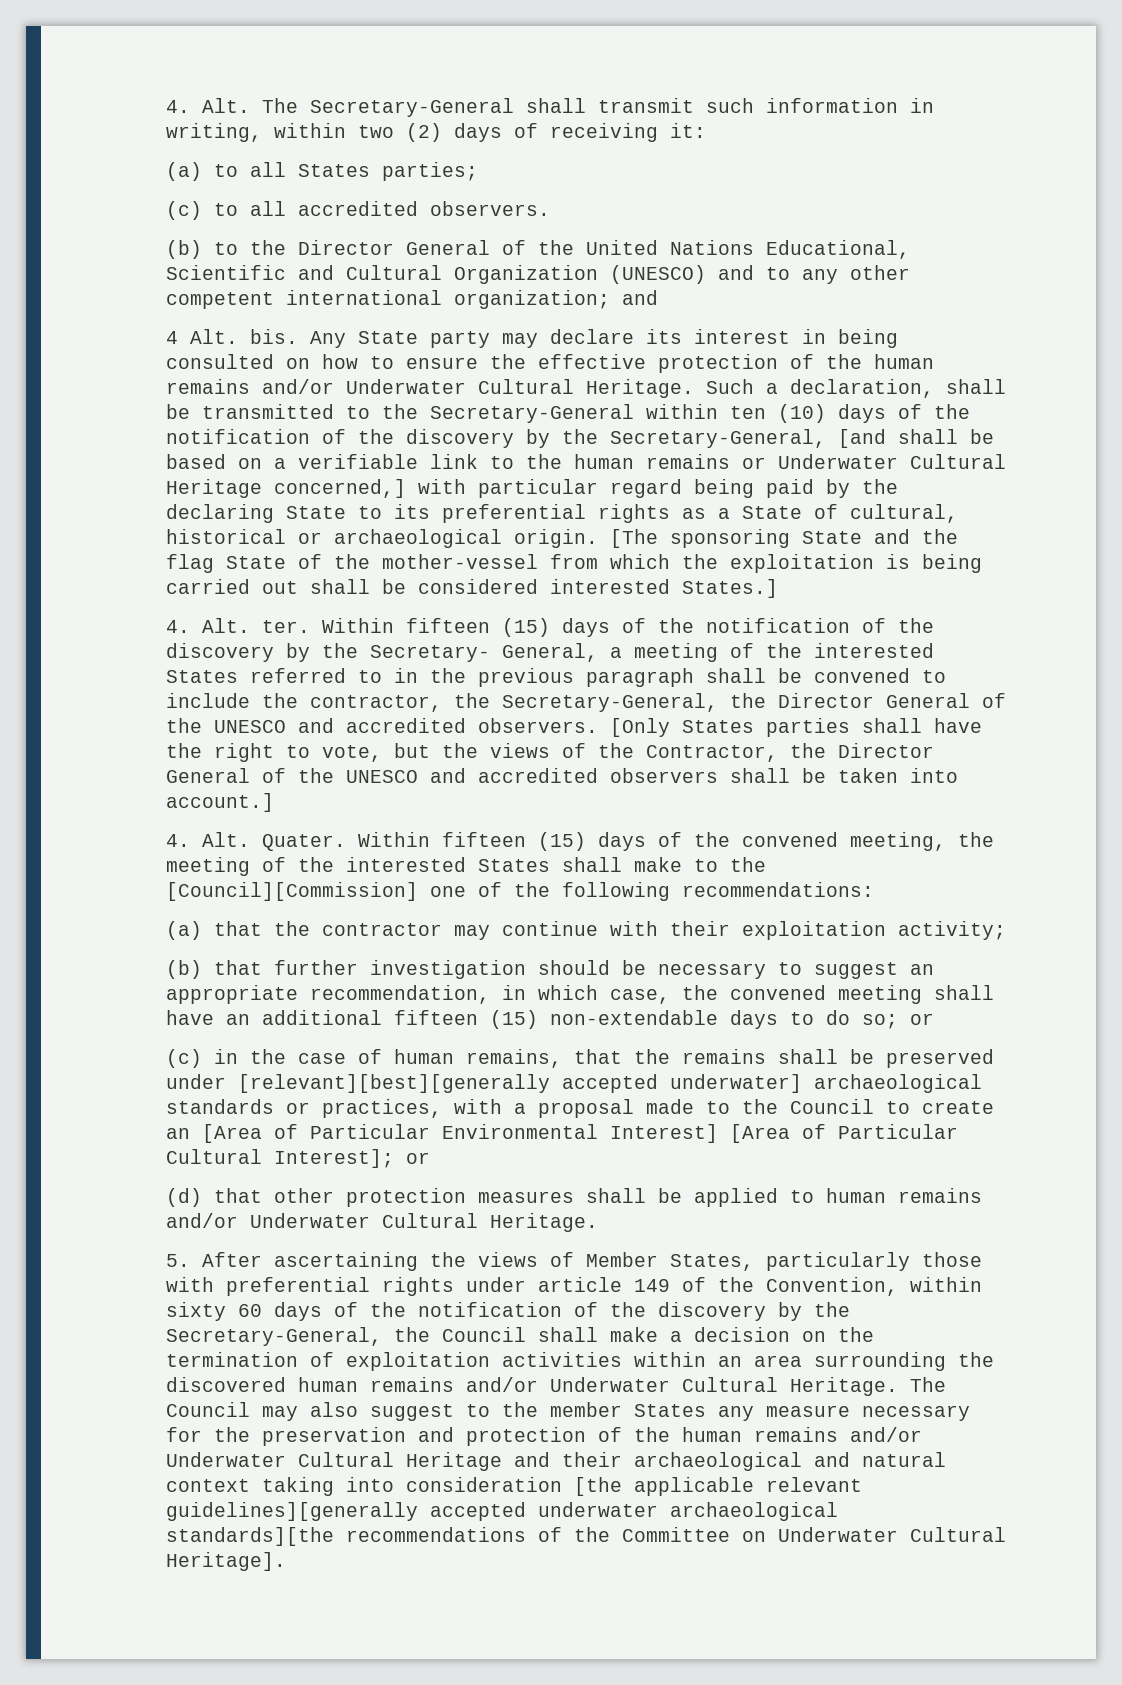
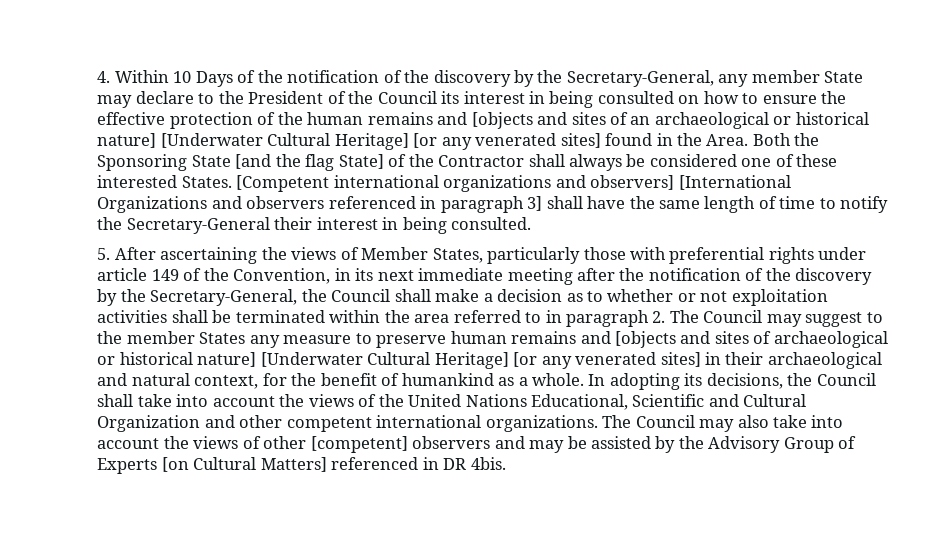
- 4. Alt. The Secretary-General shall transmit such information in writing, within two (2) days of receiving it:
- (a) to all States parties;
- (c) to all accredited observers.
- (b) to the Director General of the United Nations Educational, Scientific and Cultural Organization (UNESCO) and to any other competent international organization; and
- 4 Alt. bis. Any State party may declare its interest in being consulted on how to ensure the effective protection of the human remains and/or Underwater Cultural Heritage. Such a declaration, shall be transmitted to the Secretary-General within ten (10) days of the notification of the discovery by the Secretary-General, [and shall be based on a verifiable link to the human remains or Underwater Cultural Heritage concerned,] with particular regard being paid by the declaring State to its preferential rights as a State of cultural, historical or archaeological origin. [The sponsoring State and the flag State of the mother-vessel from which the exploitation is being carried out shall be considered interested States.]
- 4. Alt. ter. Within fifteen (15) days of the notification of the discovery by the Secretary- General, a meeting of the interested States referred to in the previous paragraph shall be convened to include the contractor, the Secretary-General, the Director General of the UNESCO and accredited observers. [Only States parties shall have the right to vote, but the views of the Contractor, the Director General of the UNESCO and accredited observers shall be taken into account.]
- 4. Alt. Quater. Within fifteen (15) days of the convened meeting, the meeting of the interested States shall make to the [Council][Commission] one of the following recommendations:
- (a) that the contractor may continue with their exploitation activity;
- (b) that further investigation should be necessary to suggest an appropriate recommendation, in which case, the convened meeting shall have an additional fifteen (15) non-extendable days to do so; or
- (c) in the case of human remains, that the remains shall be preserved under [relevant][best][generally accepted underwater] archaeological standards or practices, with a proposal made to the Council to create an [Area of Particular Environmental Interest] [Area of Particular Cultural Interest]; or
- (d) that other protection measures shall be applied to human remains and/or Underwater Cultural Heritage.
+ 4. Within 10 Days of the notification of the discovery by the Secretary-General, any member State may declare to the President of the Council its interest in being consulted on how to ensure the effective protection of the human remains and [objects and sites of an archaeological or historical nature] [Underwater Cultural Heritage] [or any venerated sites] found in the Area. Both the Sponsoring State [and the flag State] of the Contractor shall always be considered one of these interested States. [Competent international organizations and observers] [International Organizations and observers referenced in paragraph 3] shall have the same length of time to notify the Secretary-General their interest in being consulted.
- 5. After ascertaining the views of Member States, particularly those with preferential rights under article 149 of the Convention, within sixty 60 days of the notification of the discovery by the Secretary-General, the Council shall make a decision on the termination of exploitation activities within an area surrounding the discovered human remains and/or Underwater Cultural Heritage. The Council may also suggest to the member States any measure necessary for the preservation and protection of the human remains and/or Underwater Cultural Heritage and their archaeological and natural context taking into consideration [the applicable relevant guidelines][generally accepted underwater archaeological standards][the recommendations of the Committee on Underwater Cultural Heritage].
+ 5. After ascertaining the views of Member States, particularly those with preferential rights under article 149 of the Convention, in its next immediate meeting after the notification of the discovery by the Secretary-General, the Council shall make a decision as to whether or not exploitation activities shall be terminated within the area referred to in paragraph 2. The Council may suggest to the member States any measure to preserve human remains and [objects and sites of archaeological or historical nature] [Underwater Cultural Heritage] [or any venerated sites] in their archaeological and natural context, for the benefit of humankind as a whole. In adopting its decisions, the Council shall take into account the views of the United Nations Educational, Scientific and Cultural Organization and other competent international organizations. The Council may also take into account the views of other [competent] observers and may be assisted by the Advisory Group of Experts [on Cultural Matters] referenced in DR 4bis.

